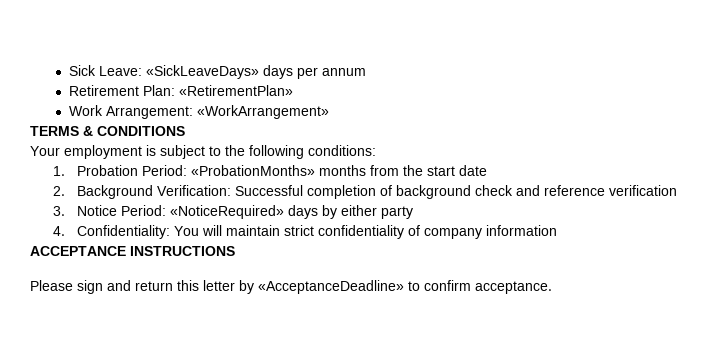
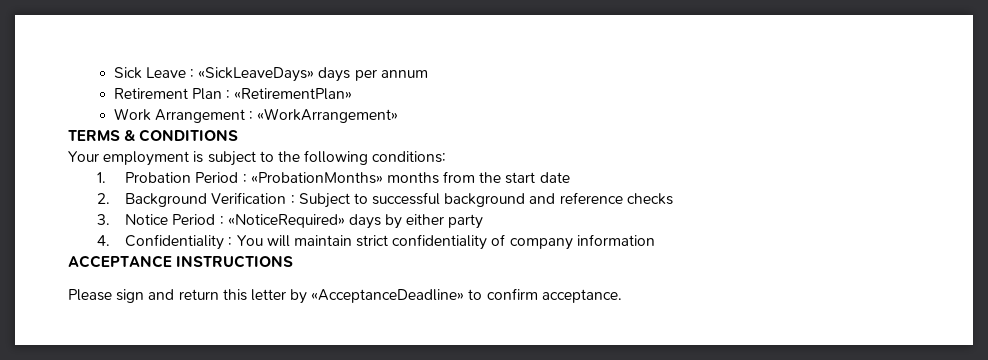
- Sick Leave: «SickLeaveDays» days per annum
+ Sick Leave : «SickLeaveDays» days per annum
- Retirement Plan: «RetirementPlan»
+ Retirement Plan : «RetirementPlan»
- Work Arrangement: «WorkArrangement»
+ Work Arrangement : «WorkArrangement»
- 1. Probation Period: «ProbationMonths» months from the start date
+ 1. Probation Period : «ProbationMonths» months from the start date
- 2. Background Verification: Successful completion of background check and reference verification
+ 2. Background Verification : Subject to successful background and reference checks
- 3. Notice Period: «NoticeRequired» days by either party
+ 3. Notice Period : «NoticeRequired» days by either party
- 4. Confidentiality: You will maintain strict confidentiality of company information
+ 4. Confidentiality : You will maintain strict confidentiality of company information

